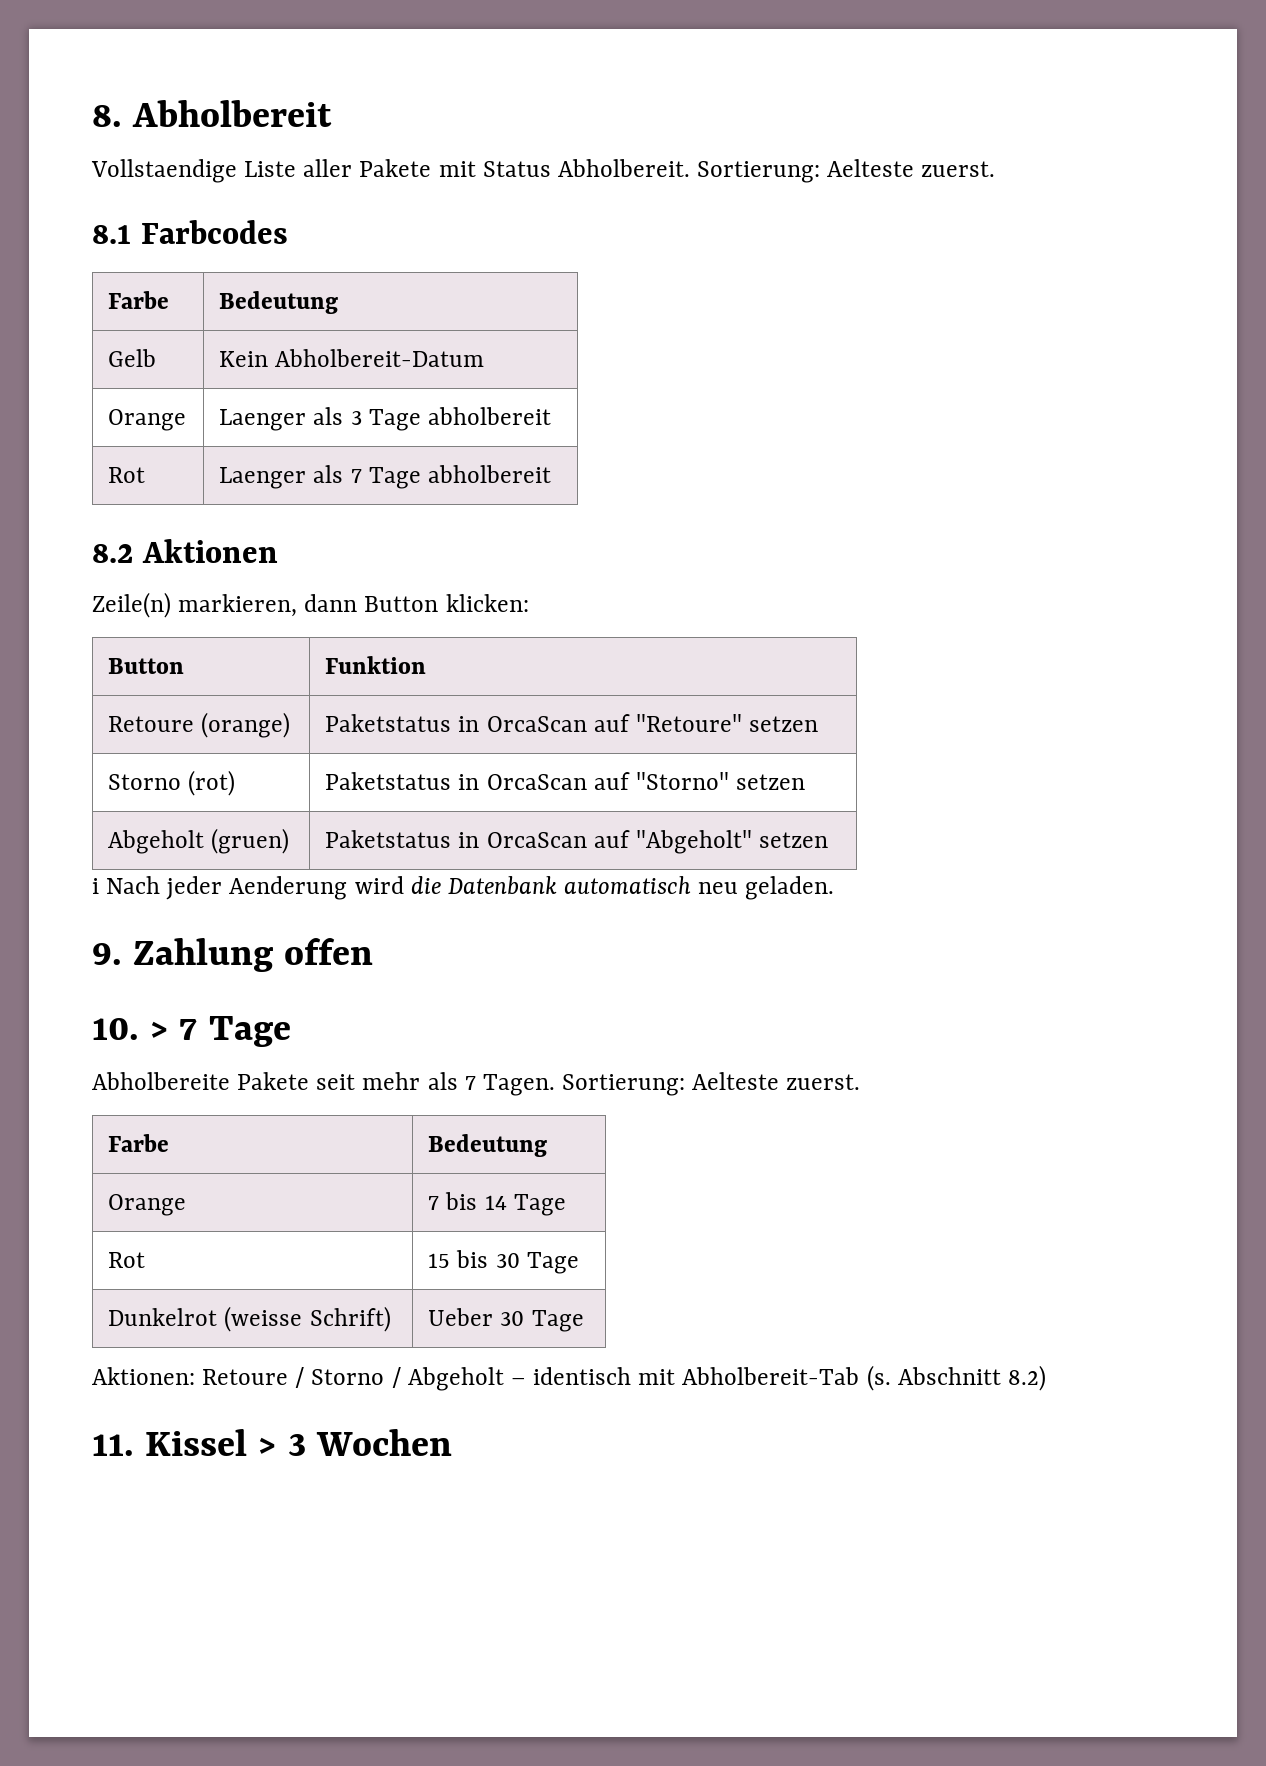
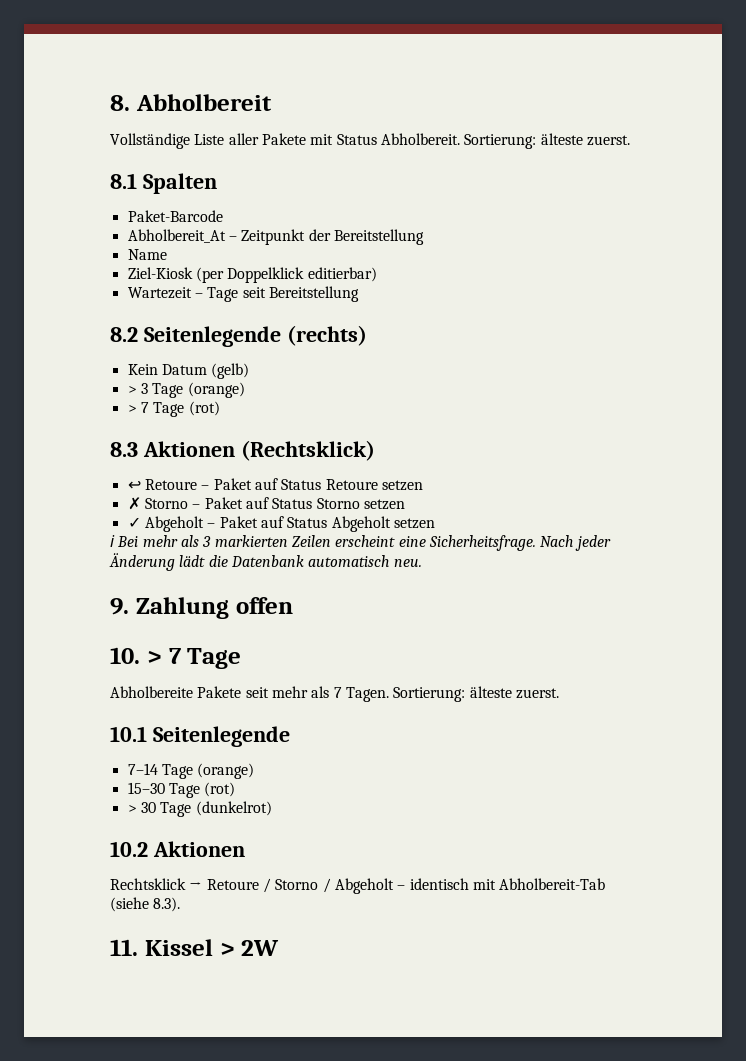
- Vollstaendige Liste aller Pakete mit Status Abholbereit. Sortierung: Aelteste zuerst.
+ Vollständige Liste aller Pakete mit Status Abholbereit. Sortierung: älteste zuerst.
- 8.1 Farbcodes
- Farbe | Bedeutung
- Gelb | Kein Abholbereit-Datum
- Orange | Laenger als 3 Tage abholbereit
- Rot | Laenger als 7 Tage abholbereit
- 8.2 Aktionen
- Zeile(n) markieren, dann Button klicken:
- Button | Funktion
- Retoure (orange) | Paketstatus in OrcaScan auf "Retoure" setzen
- Storno (rot) | Paketstatus in OrcaScan auf "Storno" setzen
- Abgeholt (gruen) | Paketstatus in OrcaScan auf "Abgeholt" setzen
- i Nach jeder Aenderung wird die Datenbank automatisch neu geladen.
+ 8.1 Spalten
+ Paket-Barcode
+ Abholbereit_At – Zeitpunkt der Bereitstellung
+ Name
+ Ziel-Kiosk (per Doppelklick editierbar)
+ Wartezeit – Tage seit Bereitstellung
+ 8.2 Seitenlegende (rechts)
+ Kein Datum (gelb)
+ > 3 Tage (orange)
+ > 7 Tage (rot)
+ 8.3 Aktionen (Rechtsklick)
+ ↩ Retoure – Paket auf Status Retoure setzen
+ ✗ Storno – Paket auf Status Storno setzen
+ ✓ Abgeholt – Paket auf Status Abgeholt setzen
+ ℹ Bei mehr als 3 markierten Zeilen erscheint eine Sicherheitsfrage. Nach jeder Änderung lädt die Datenbank automatisch neu.
- Abholbereite Pakete seit mehr als 7 Tagen. Sortierung: Aelteste zuerst.
- Farbe | Bedeutung
- Orange | 7 bis 14 Tage
- Rot | 15 bis 30 Tage
- Dunkelrot (weisse Schrift) | Ueber 30 Tage
- Aktionen: Retoure / Storno / Abgeholt – identisch mit Abholbereit-Tab (s. Abschnitt 8.2)
+ Abholbereite Pakete seit mehr als 7 Tagen. Sortierung: älteste zuerst.
+ 10.1 Seitenlegende
+ 7–14 Tage (orange)
+ 15–30 Tage (rot)
+ > 30 Tage (dunkelrot)
+ 10.2 Aktionen
+ Rechtsklick → Retoure / Storno / Abgeholt – identisch mit Abholbereit-Tab (siehe 8.3).
- 11. Kissel > 3 Wochen
+ 11. Kissel > 2W

